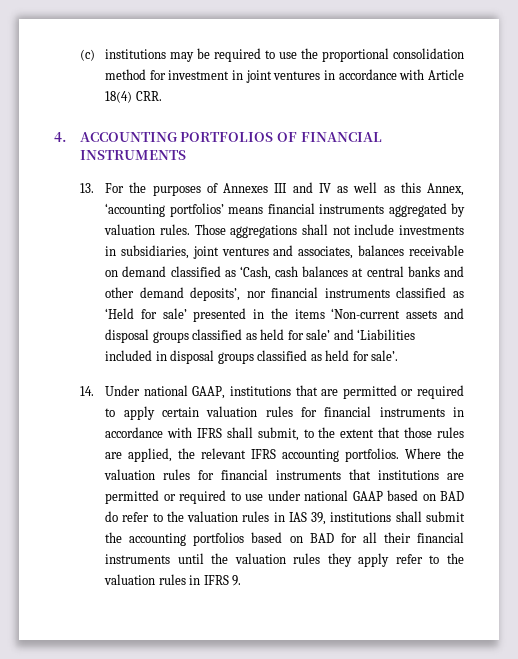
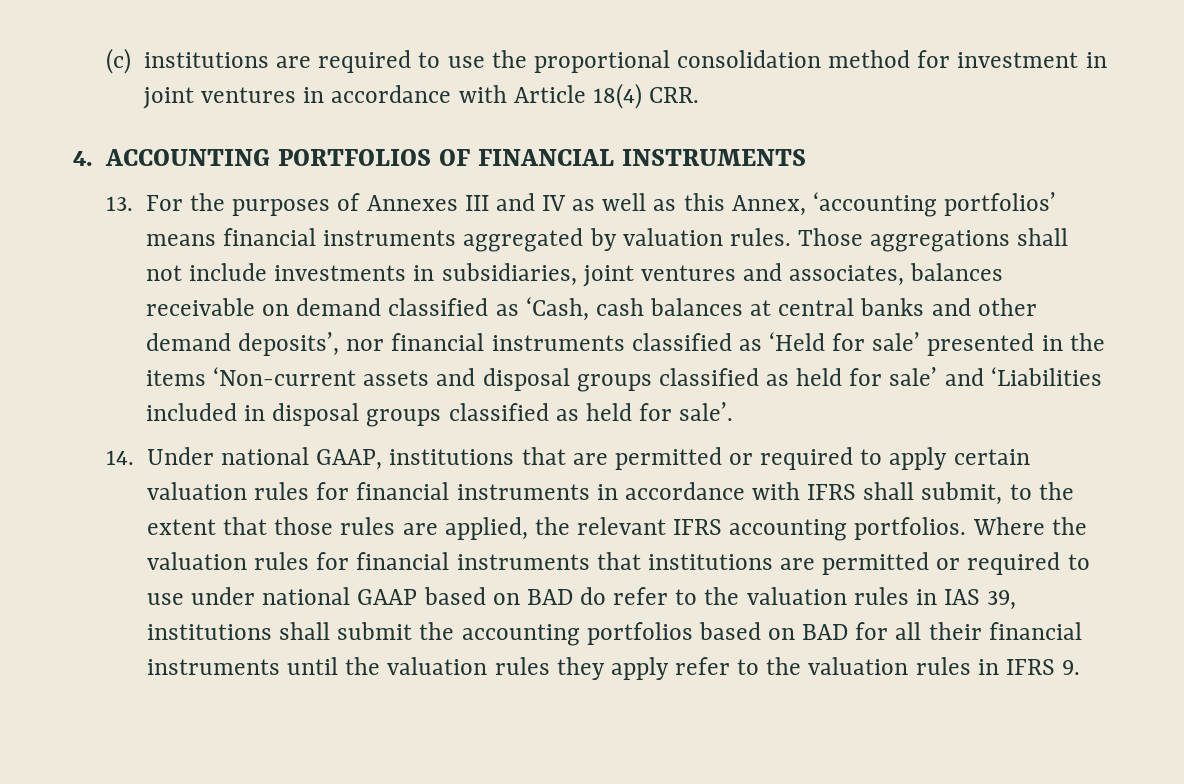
- (c) institutions may be required to use the proportional consolidation method for investment in joint ventures in accordance with Article 18(4) CRR.
+ (c) institutions are required to use the proportional consolidation method for investment in joint ventures in accordance with Article 18(4) CRR.

